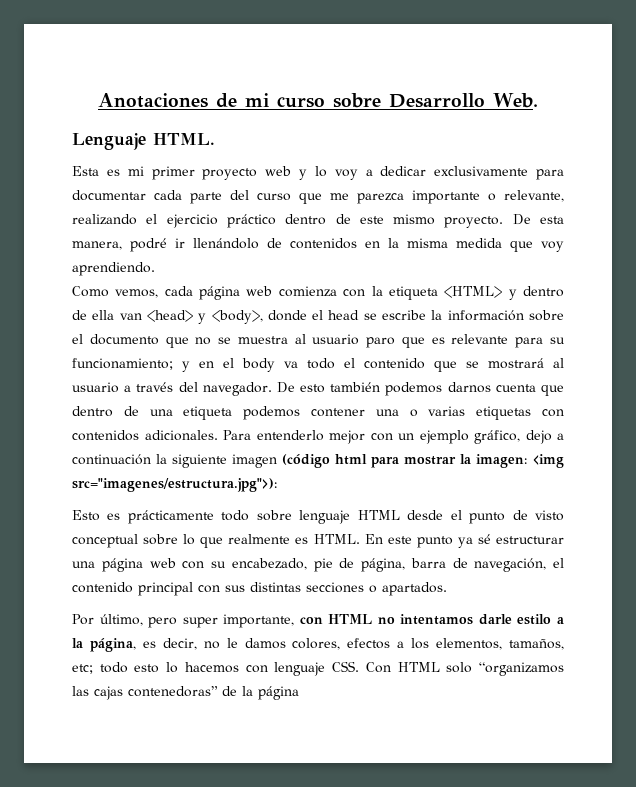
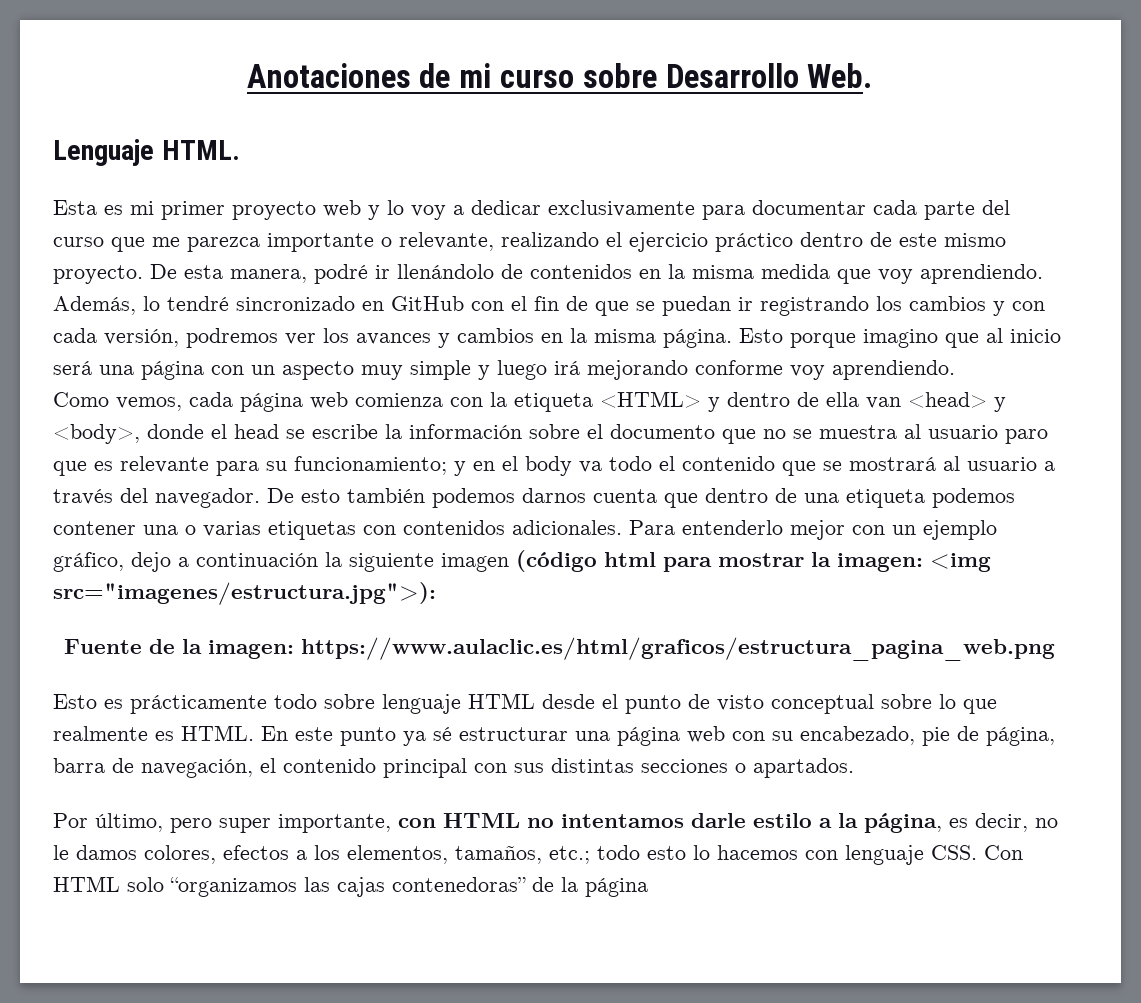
+ Además, lo tendré sincronizado en GitHub con el fin de que se puedan ir registrando los cambios y con cada versión, podremos ver los avances y cambios en la misma página. Esto porque imagino que al inicio será una página con un aspecto muy simple y luego irá mejorando conforme voy aprendiendo.
+ Fuente de la imagen: https://www.aulaclic.es/html/graficos/estructura_pagina_web.png
- Por último, pero super importante, con HTML no intentamos darle estilo a la página, es decir, no le damos colores, efectos a los elementos, tamaños, etc; todo esto lo hacemos con lenguaje CSS. Con HTML solo “organizamos las cajas contenedoras” de la página
+ Por último, pero super importante, con HTML no intentamos darle estilo a la página, es decir, no le damos colores, efectos a los elementos, tamaños, etc.; todo esto lo hacemos con lenguaje CSS. Con HTML solo “organizamos las cajas contenedoras” de la página

